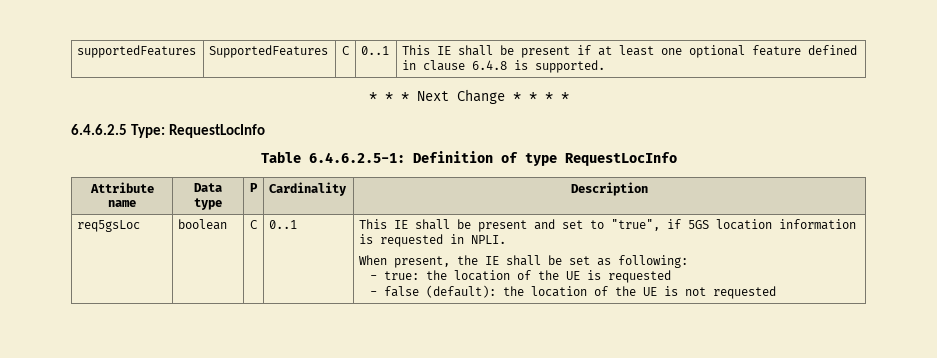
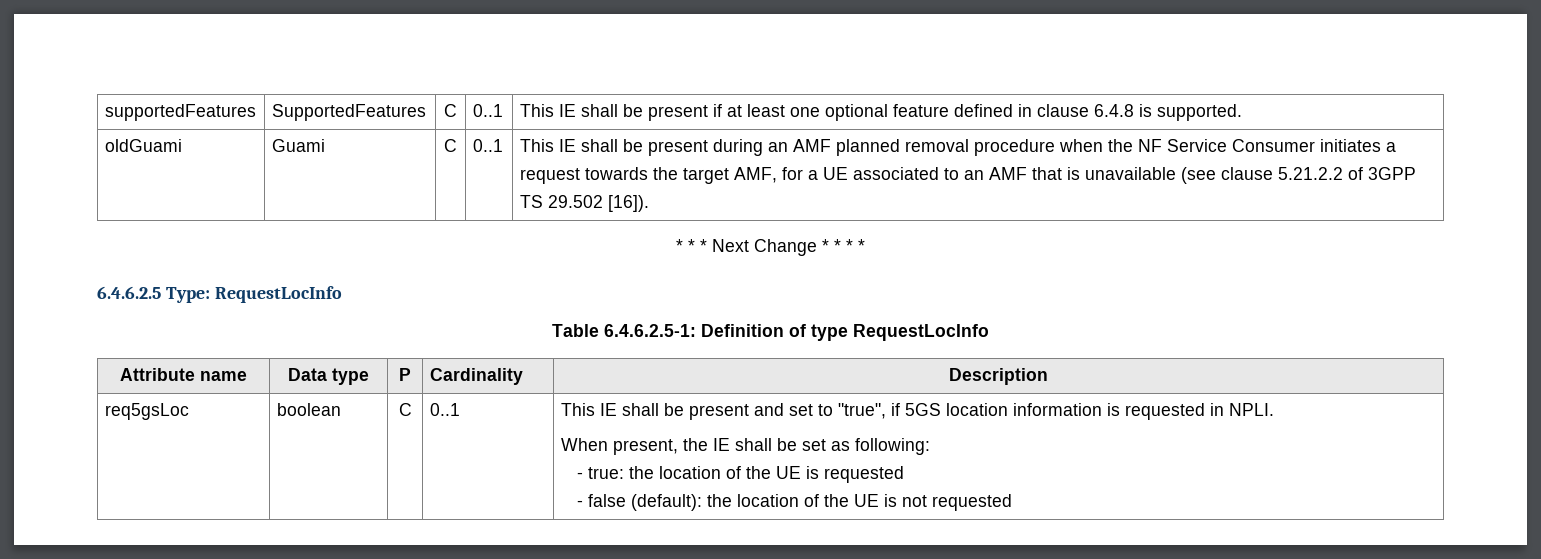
+ oldGuami | Guami | C | 0..1 | This IE shall be present during an AMF planned removal procedure when the NF Service Consumer initiates a request towards the target AMF, for a UE associated to an AMF that is unavailable (see clause 5.21.2.2 of 3GPP TS 29.502 [16]).

